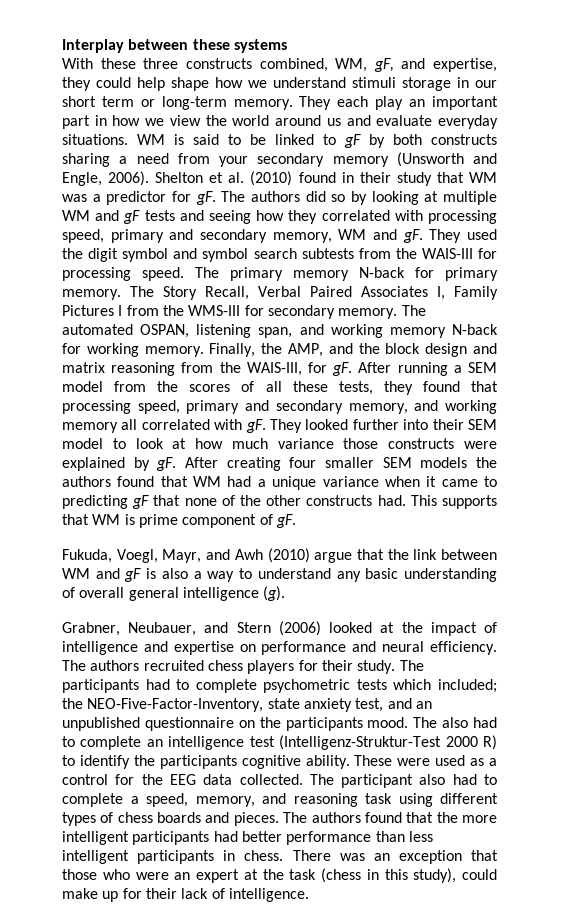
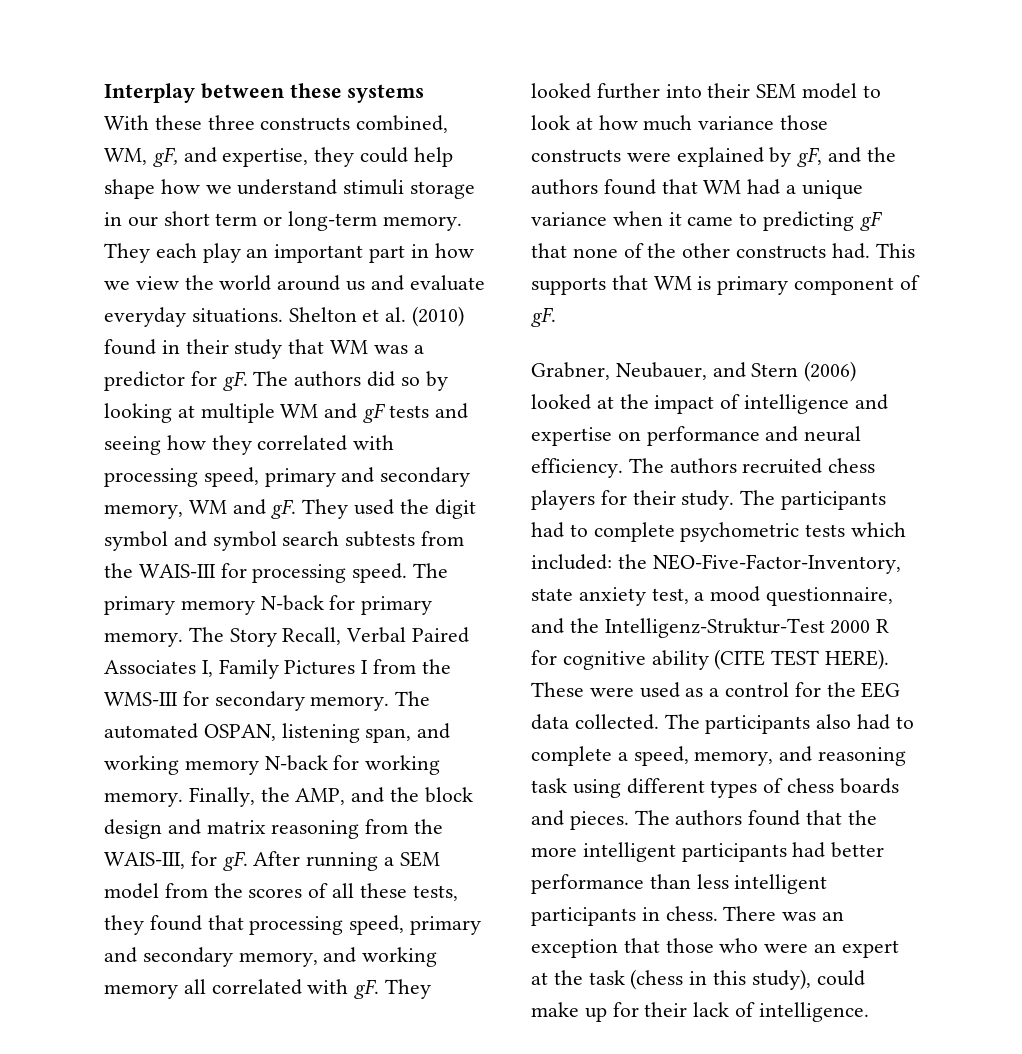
- WM is said to be linked to gF by both constructs sharing a need from your secondary memory (Unsworth and Engle, 2006).
- They looked further into their SEM model to look at how much variance those constructs were explained by gF. After creating four smaller SEM models the authors found that WM had a unique variance when it came to predicting gF that none of the other constructs had.
+ They looked further into their SEM model to look at how much variance those constructs were explained by gF, and the authors found that WM had a unique variance when it came to predicting gF that none of the other constructs had.
- This supports that WM is prime component of gF.
+ This supports that WM is primary component of gF.
- Fukuda, Voegl, Mayr, and Awh (2010) argue that the link between WM and gF is also a way to understand any basic understanding of overall general intelligence (g).
- The participants had to complete psychometric tests which included; the NEO-Five-Factor-Inventory, state anxiety test, and an unpublished questionnaire on the participants mood. The also had to complete an intelligence test (Intelligenz-Struktur-Test 2000 R) to identify the participants cognitive ability.
+ The participants had to complete psychometric tests which included: the NEO-Five-Factor-Inventory, state anxiety test, a mood questionnaire, and the Intelligenz-Struktur-Test 2000 R for cognitive ability (CITE TEST HERE).
- The participant also had to complete a speed, memory, and reasoning task using different types of chess boards and pieces.
+ The participants also had to complete a speed, memory, and reasoning task using different types of chess boards and pieces.

